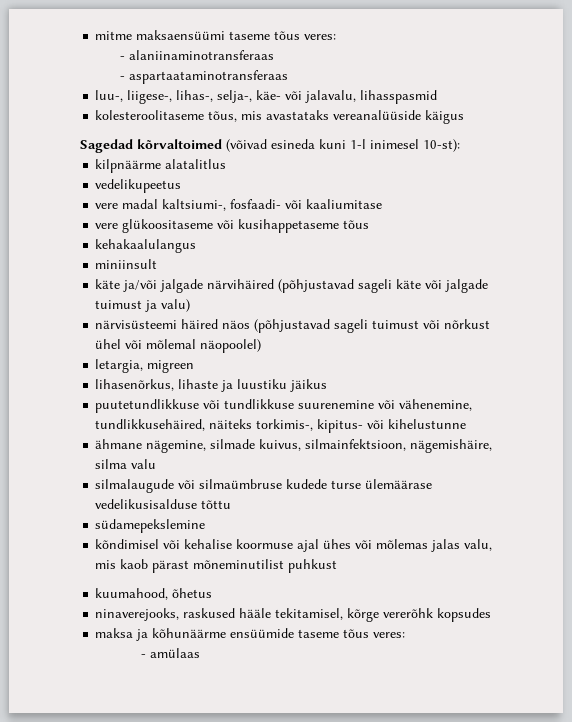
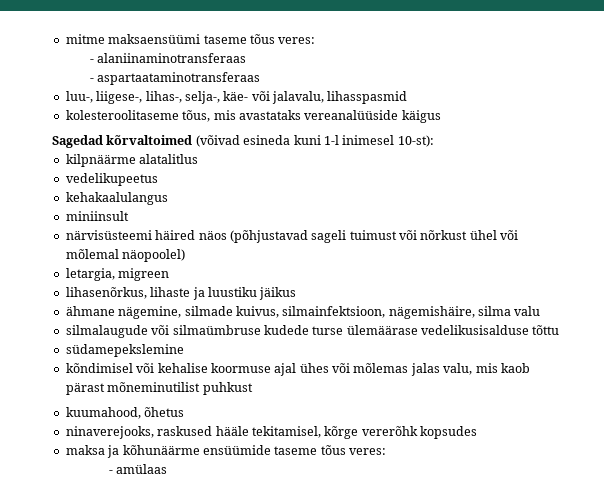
- vere madal kaltsiumi-, fosfaadi- või kaaliumitase
- vere glükoositaseme või kusihappetaseme tõus
  kehakaalulangus
  miniinsult
- käte ja/või jalgade närvihäired (põhjustavad sageli käte või jalgade tuimust ja valu)
- puutetundlikkuse või tundlikkuse suurenemine või vähenemine, tundlikkusehäired, näiteks torkimis-, kipitus- või kihelustunne

